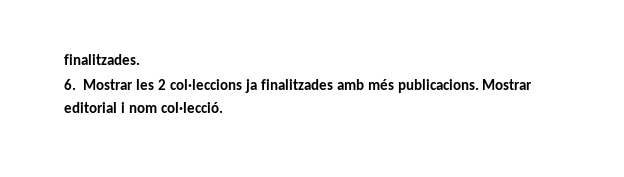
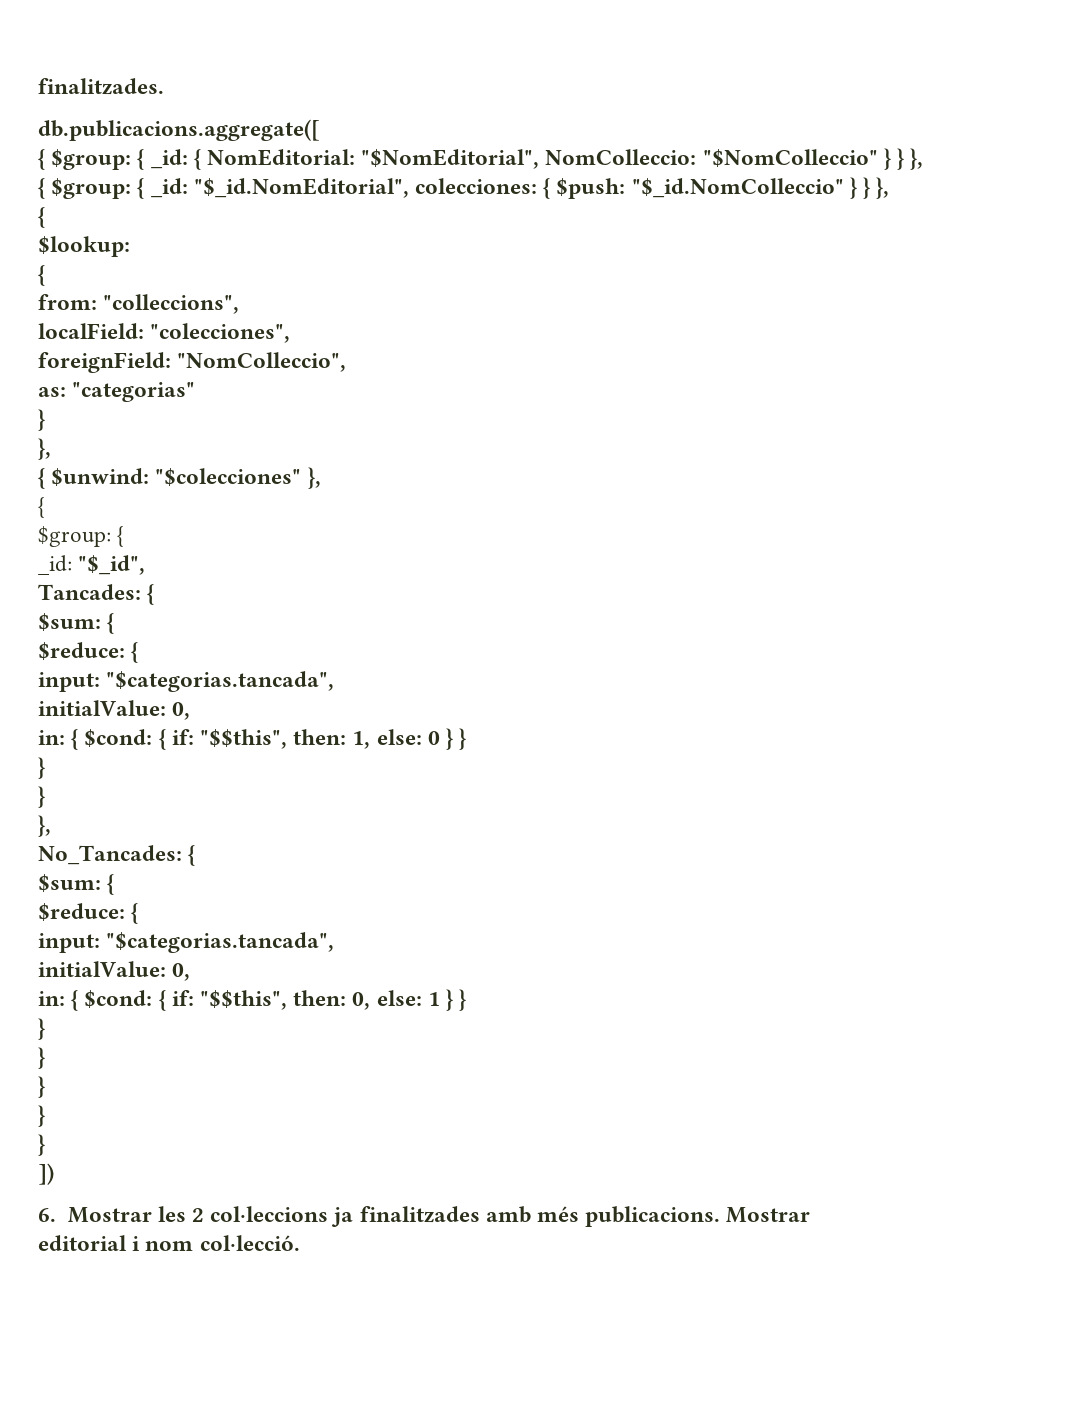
+ db.publicacions.aggregate([
+ { $group: { _id: { NomEditorial: "$NomEditorial", NomColleccio: "$NomColleccio" } } },
+ { $group: { _id: "$_id.NomEditorial", colecciones: { $push: "$_id.NomColleccio" } } },
+ {
+ $lookup:
+ {
+ from: "colleccions",
+ localField: "colecciones",
+ foreignField: "NomColleccio",
+ as: "categorias"
+ }
+ },
+ { $unwind: "$colecciones" },
+ {
+ $group: {
+ _id: "$_id",
+ Tancades: {
+ $sum: {
+ $reduce: {
+ input: "$categorias.tancada",
+ initialValue: 0,
+ in: { $cond: { if: "$$this", then: 1, else: 0 } }
+ }
+ }
+ },
+ No_Tancades: {
+ $sum: {
+ $reduce: {
+ input: "$categorias.tancada",
+ initialValue: 0,
+ in: { $cond: { if: "$$this", then: 0, else: 1 } }
+ }
+ }
+ }
+ }
+ }
+ ])

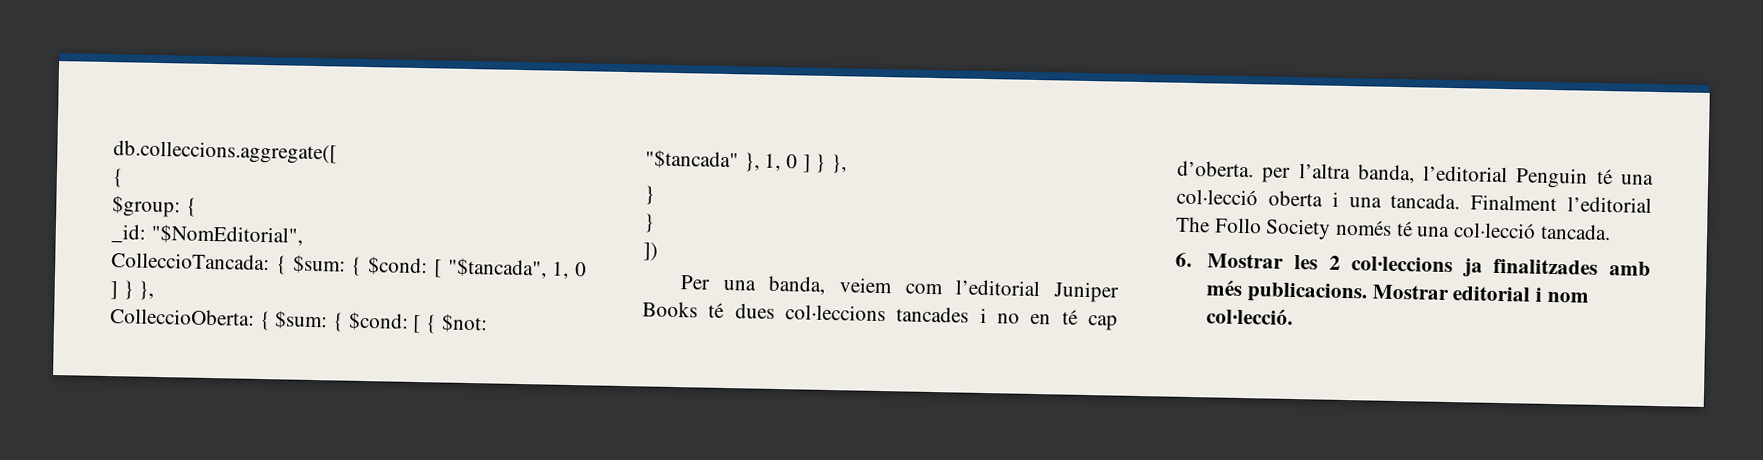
- finalitzades.
- db.publicacions.aggregate([
- { $group: { _id: { NomEditorial: "$NomEditorial", NomColleccio: "$NomColleccio" } } },
- { $group: { _id: "$_id.NomEditorial", colecciones: { $push: "$_id.NomColleccio" } } },
- {
- $lookup:
- {
- from: "colleccions",
- localField: "colecciones",
- foreignField: "NomColleccio",
- as: "categorias"
- }
- },
- { $unwind: "$colecciones" },
+ db.colleccions.aggregate([
- _id: "$_id",
- Tancades: {
- $sum: {
- $reduce: {
- input: "$categorias.tancada",
- initialValue: 0,
- in: { $cond: { if: "$$this", then: 1, else: 0 } }
- }
- }
- },
- No_Tancades: {
- $sum: {
- $reduce: {
- input: "$categorias.tancada",
- initialValue: 0,
- in: { $cond: { if: "$$this", then: 0, else: 1 } }
- }
- }
- }
+ _id: "$NomEditorial",
+ ColleccioTancada: { $sum: { $cond: [ "$tancada", 1, 0 ] } },
+ ColleccioOberta: { $sum: { $cond: [ { $not: "$tancada" }, 1, 0 ] } },
  }
  }
  ])
+ Per una banda, veiem com l’editorial Juniper Books té dues col·leccions tancades i no en té cap d’oberta. per l’altra banda, l’editorial Penguin té una col·lecció oberta i una tancada. Finalment l’editorial The Follo Society només té una col·lecció tancada.
- 6. Mostrar les 2 col·leccions ja finalitzades amb més publicacions. Mostrar
- editorial i nom col·lecció.
+ 6. Mostrar les 2 col·leccions ja finalitzades amb més publicacions. Mostrar editorial i nom col·lecció.

